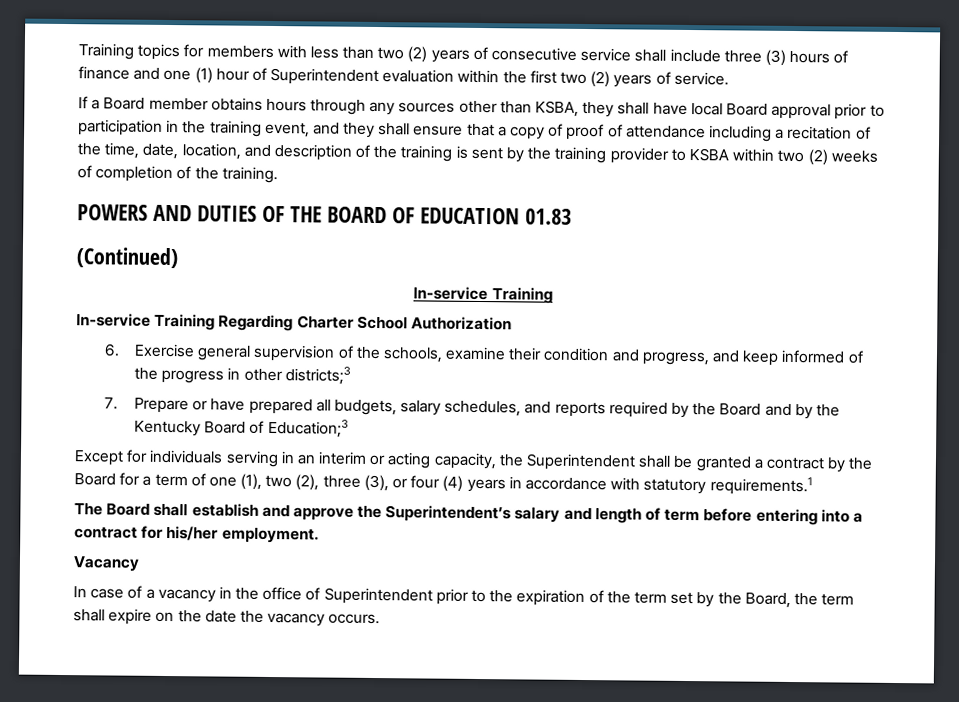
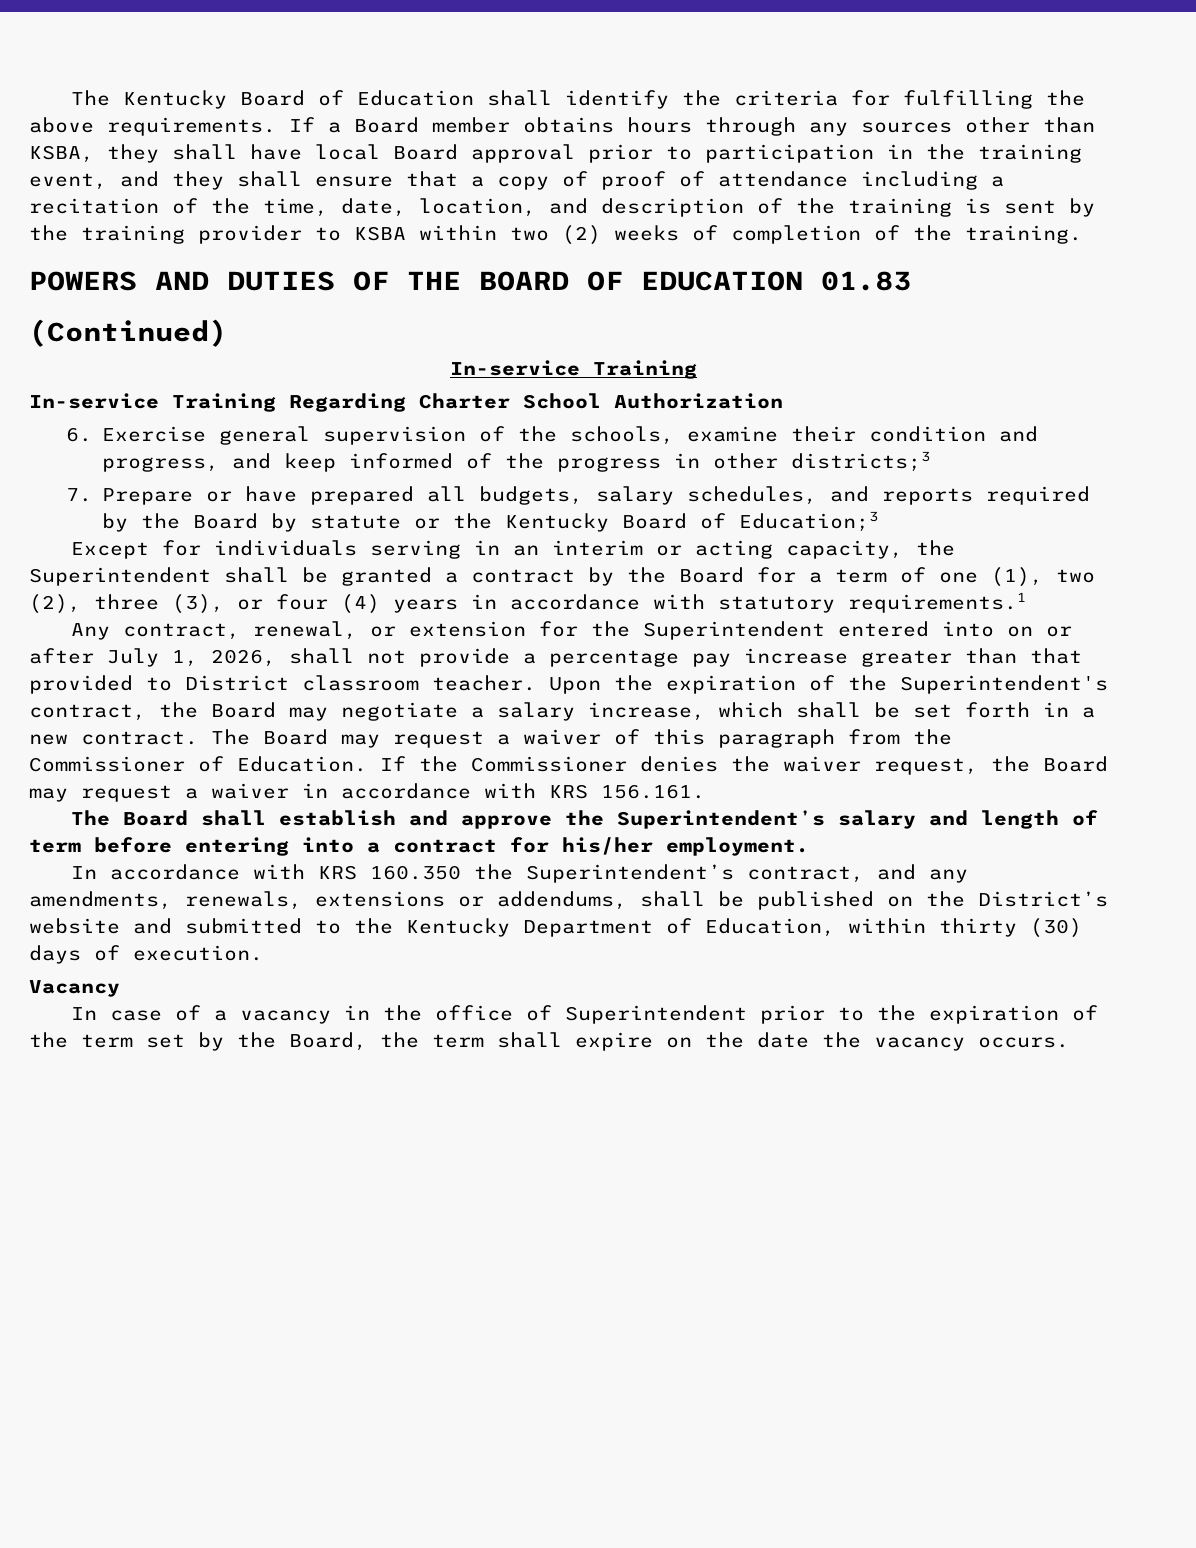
- Training topics for members with less than two (2) years of consecutive service shall include three (3) hours of finance and one (1) hour of Superintendent evaluation within the first two (2) years of service.
- If a Board member obtains hours through any sources other than KSBA, they shall have local Board approval prior to participation in the training event, and they shall ensure that a copy of proof of attendance including a recitation of the time, date, location, and description of the training is sent by the training provider to KSBA within two (2) weeks of completion of the training.
+ The Kentucky Board of Education shall identify the criteria for fulfilling the above requirements. If a Board member obtains hours through any sources other than KSBA, they shall have local Board approval prior to participation in the training event, and they shall ensure that a copy of proof of attendance including a recitation of the time, date, location, and description of the training is sent by the training provider to KSBA within two (2) weeks of completion of the training.
- 7. Prepare or have prepared all budgets, salary schedules, and reports required by the Board and by the Kentucky Board of Education;3
+ 7. Prepare or have prepared all budgets, salary schedules, and reports required by the Board by statute or the Kentucky Board of Education;3
+ Any contract, renewal, or extension for the Superintendent entered into on or after July 1, 2026, shall not provide a percentage pay increase greater than that provided to District classroom teacher. Upon the expiration of the Superintendent's contract, the Board may negotiate a salary increase, which shall be set forth in a new contract. The Board may request a waiver of this paragraph from the Commissioner of Education. If the Commissioner denies the waiver request, the Board may request a waiver in accordance with KRS 156.161.
+ In accordance with KRS 160.350 the Superintendent’s contract, and any amendments, renewals, extensions or addendums, shall be published on the District’s website and submitted to the Kentucky Department of Education, within thirty (30) days of execution.

